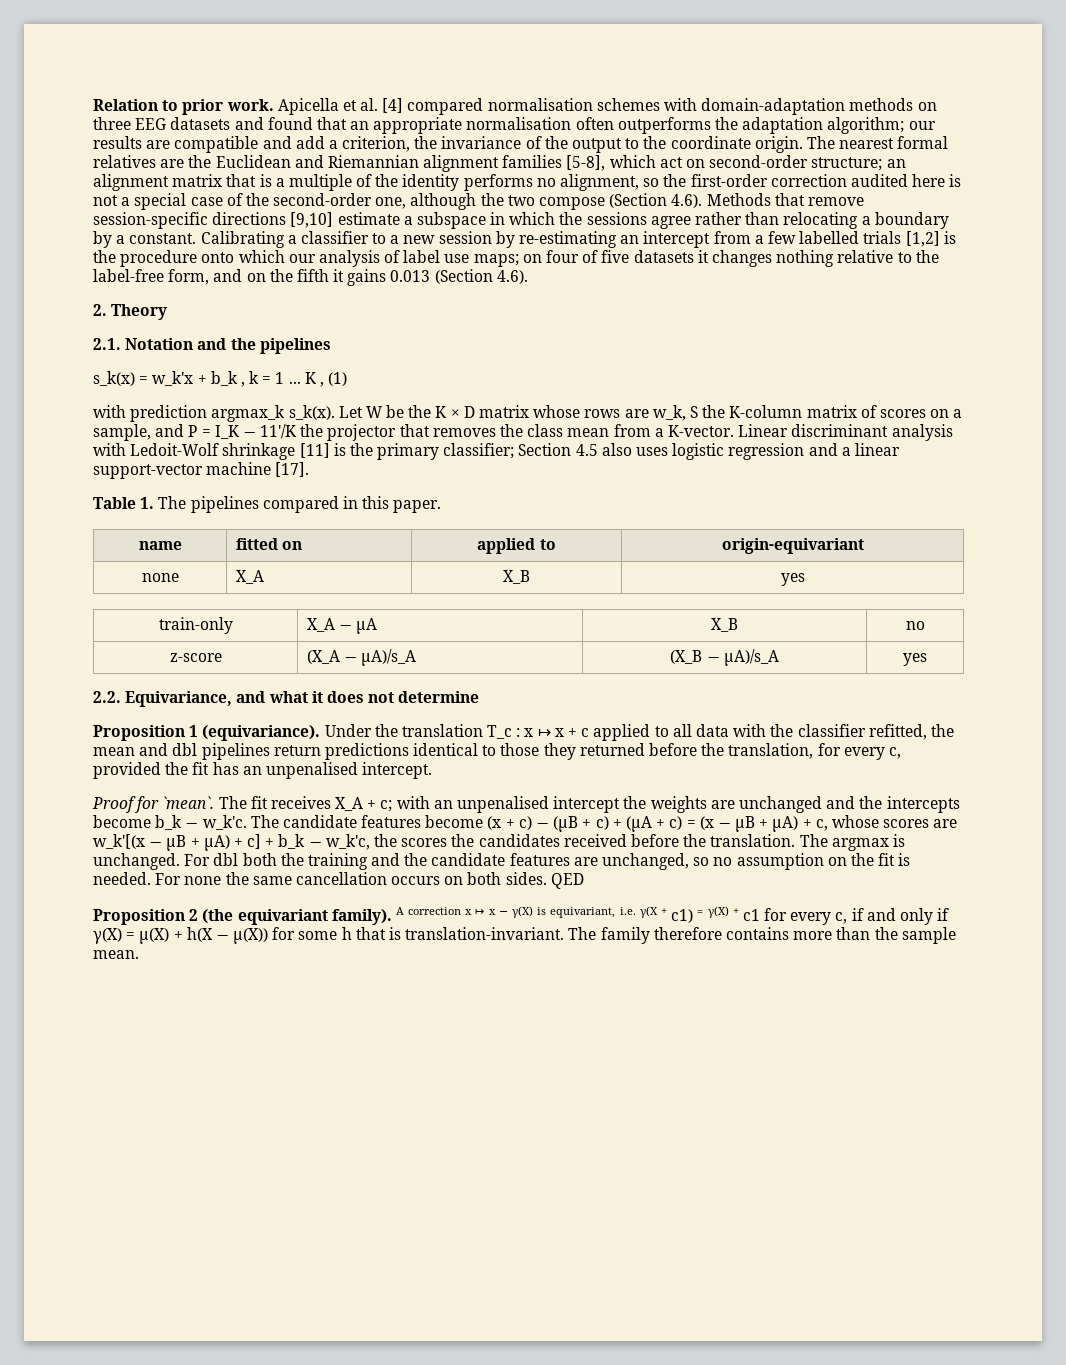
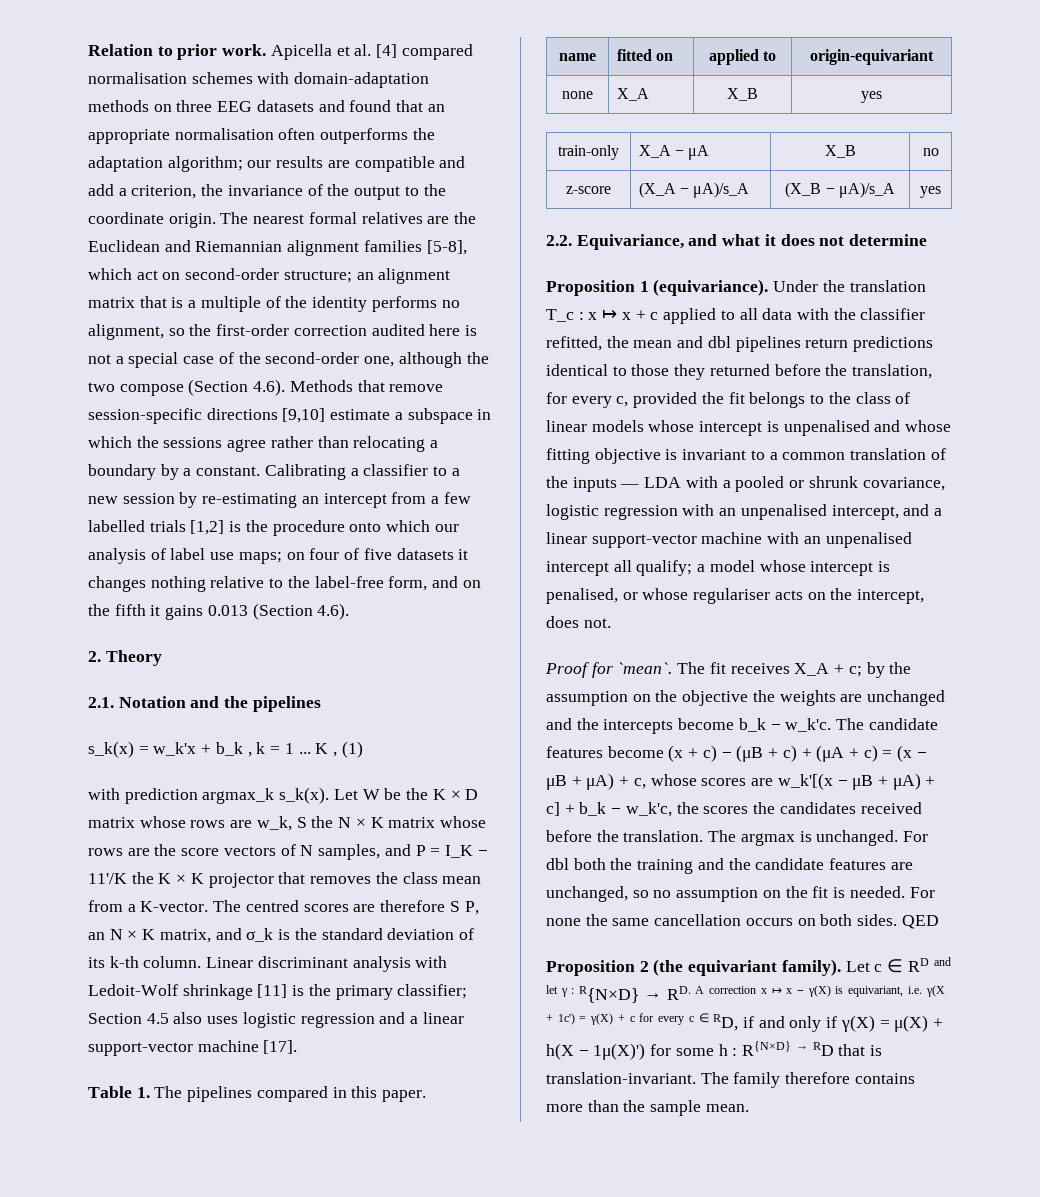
- Let W be the K × D matrix whose rows are w_k, S the K-column matrix of scores on a sample, and P = I_K − 11'/K the projector that removes the class mean from a K-vector.
+ Let W be the K × D matrix whose rows are w_k, S the N × K matrix whose rows are the score vectors of N samples, and P = I_K − 11'/K the K × K projector that removes the class mean from a K-vector.
+ The centred scores are therefore S P, an N × K matrix, and σ_k is the standard deviation of its k-th column.
- Under the translation T_c : x ↦ x + c applied to all data with the classifier refitted, the mean and dbl pipelines return predictions identical to those they returned before the translation, for every c, provided the fit has an unpenalised intercept.
+ Under the translation T_c : x ↦ x + c applied to all data with the classifier refitted, the mean and dbl pipelines return predictions identical to those they returned before the translation, for every c, provided the fit belongs to the class of linear models whose intercept is unpenalised and whose fitting objective is invariant to a common translation of the inputs — LDA with a pooled or shrunk covariance, logistic regression with an unpenalised intercept, and a linear support-vector machine with an unpenalised intercept all qualify; a model whose intercept is penalised, or whose regulariser acts on the intercept, does not.
- The fit receives X_A + c; with an unpenalised intercept the weights are unchanged and the intercepts become b_k − w_k'c.
+ The fit receives X_A + c; by the assumption on the objective the weights are unchanged and the intercepts become b_k − w_k'c.
- A correction x ↦ x − γ(X) is equivariant, i.e. γ(X + c1) = γ(X) + c1 for every c, if and only if γ(X) = μ(X) + h(X − μ(X)) for some h that is translation-invariant.
+ Let c ∈ RD and let γ : R{N×D} → RD. A correction x ↦ x − γ(X) is equivariant, i.e. γ(X + 1c') = γ(X) + c for every c ∈ RD, if and only if γ(X) = μ(X) + h(X − 1μ(X)') for some h : R{N×D} → RD that is translation-invariant.

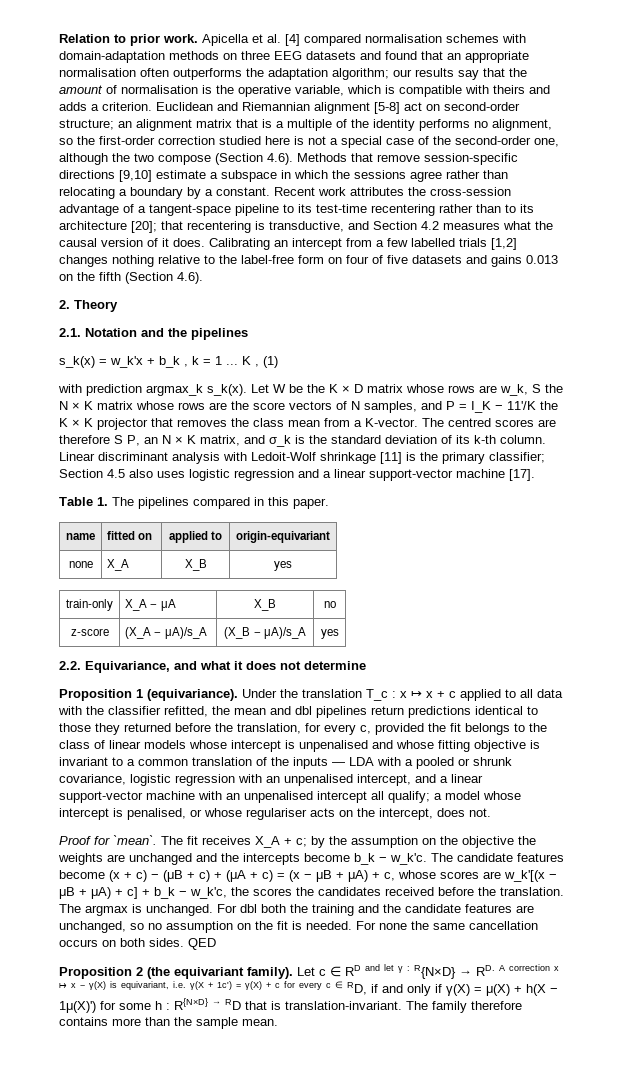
- our results are compatible and add a criterion, the invariance of the output to the coordinate origin. The nearest formal relatives are the Euclidean and Riemannian alignment families [5-8], which act on second-order structure;
+ our results say that the amount of normalisation is the operative variable, which is compatible with theirs and adds a criterion. Euclidean and Riemannian alignment [5-8] act on second-order structure;
- an alignment matrix that is a multiple of the identity performs no alignment, so the first-order correction audited here is not a special case of the second-order one, although the two compose (Section 4.6). Methods that remove session-specific directions [9,10] estimate a subspace in which the sessions agree rather than relocating a boundary by a constant.
+ an alignment matrix that is a multiple of the identity performs no alignment, so the first-order correction studied here is not a special case of the second-order one, although the two compose (Section 4.6). Methods that remove session-specific directions [9,10] estimate a subspace in which the sessions agree rather than relocating a boundary by a constant.
- Calibrating a classifier to a new session by re-estimating an intercept from a few labelled trials [1,2] is the procedure onto which our analysis of label use maps; on four of five datasets it changes nothing relative to the label-free form, and on the fifth it gains 0.013 (Section 4.6).
+ Recent work attributes the cross-session advantage of a tangent-space pipeline to its test-time recentering rather than to its architecture [20]; that recentering is transductive, and Section 4.2 measures what the causal version of it does. Calibrating an intercept from a few labelled trials [1,2] changes nothing relative to the label-free form on four of five datasets and gains 0.013 on the fifth (Section 4.6).

